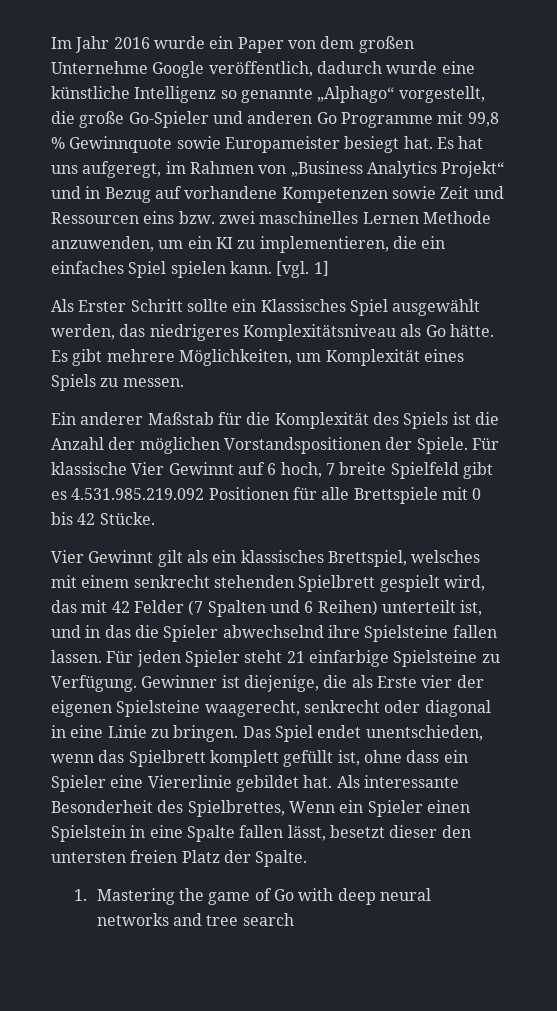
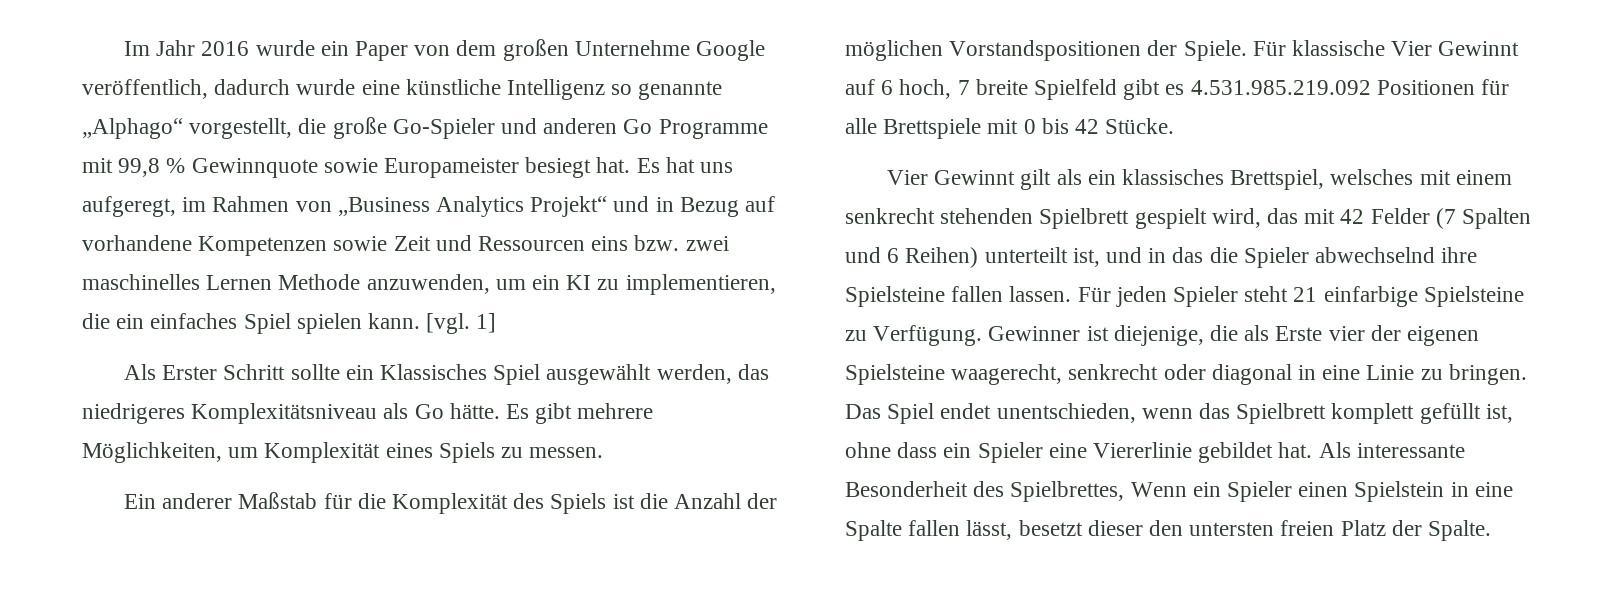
- 1. Mastering the game of Go with deep neural networks and tree search

